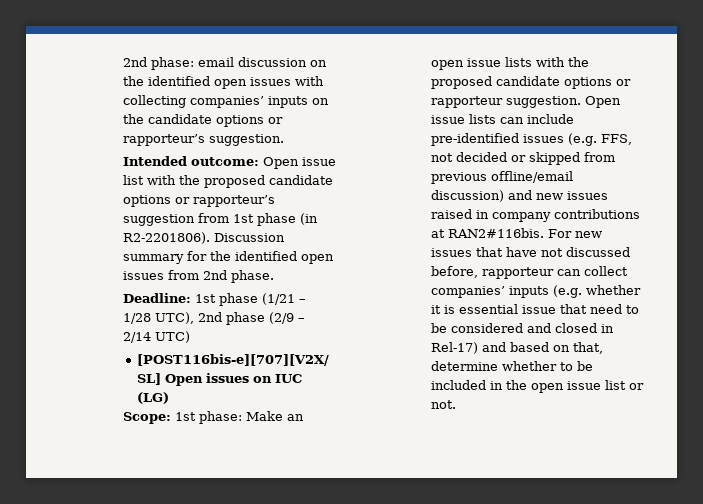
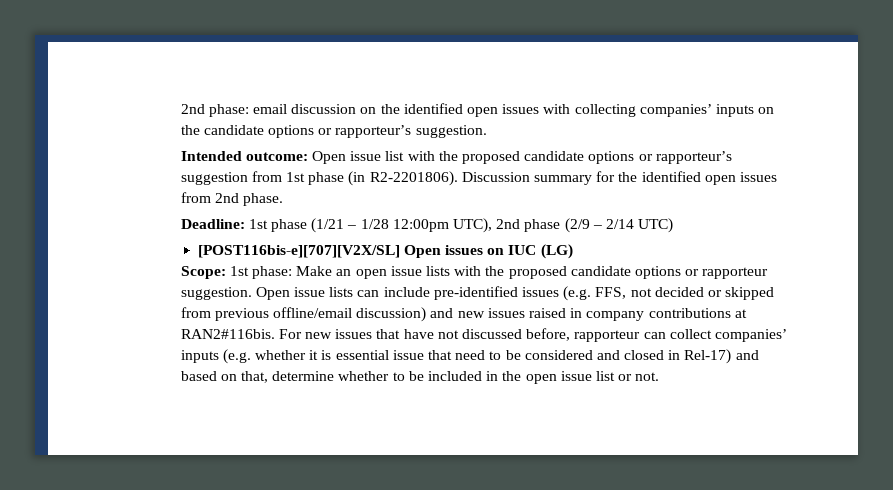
- Deadline: 1st phase (1/21 – 1/28 UTC), 2nd phase (2/9 – 2/14 UTC)
+ Deadline: 1st phase (1/21 – 1/28 12:00pm UTC), 2nd phase (2/9 – 2/14 UTC)

